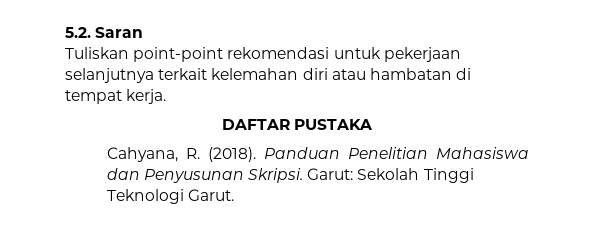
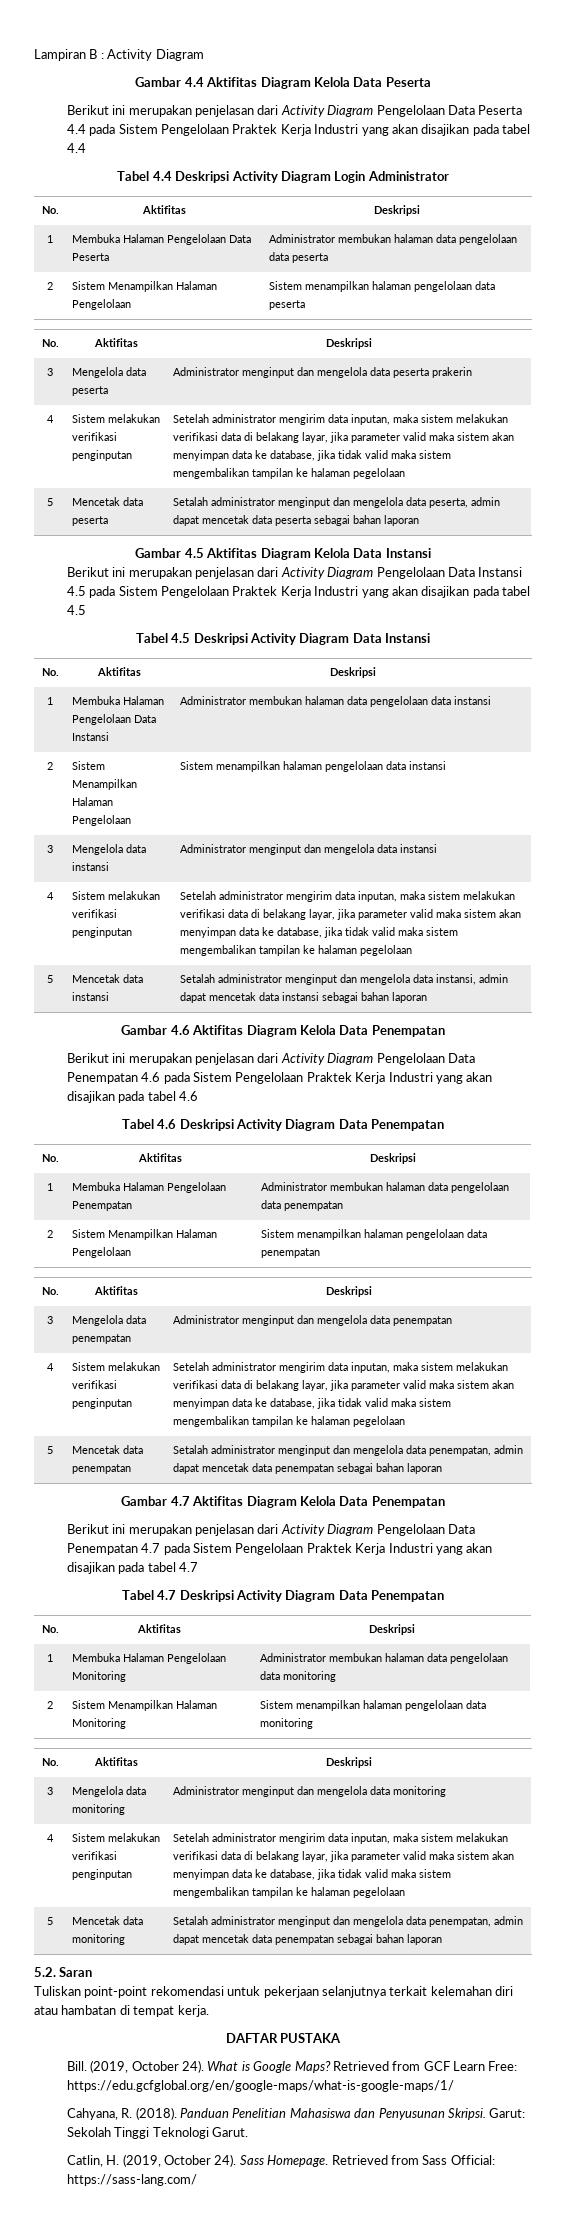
+ Lampiran B : Activity Diagram
+ Gambar 4.4 Aktifitas Diagram Kelola Data Peserta
+ Berikut ini merupakan penjelasan dari Activity Diagram Pengelolaan Data Peserta 4.4 pada Sistem Pengelolaan Praktek Kerja Industri yang akan disajikan pada tabel 4.4
+ Tabel 4.4 Deskripsi Activity Diagram Login Administrator
+ No. | Aktifitas | Deskripsi
+ 1 | Membuka Halaman Pengelolaan Data Peserta | Administrator membukan halaman data pengelolaan data peserta
+ 2 | Sistem Menampilkan Halaman Pengelolaan | Sistem menampilkan halaman pengelolaan data peserta
+ No. | Aktifitas | Deskripsi
+ 3 | Mengelola data peserta | Administrator menginput dan mengelola data peserta prakerin
+ 4 | Sistem melakukan verifikasi penginputan | Setelah administrator mengirim data inputan, maka sistem melakukan verifikasi data di belakang layar, jika parameter valid maka sistem akan menyimpan data ke database, jika tidak valid maka sistem mengembalikan tampilan ke halaman pegelolaan
+ 5 | Mencetak data peserta | Setalah administrator menginput dan mengelola data peserta, admin dapat mencetak data peserta sebagai bahan laporan
+ Gambar 4.5 Aktifitas Diagram Kelola Data Instansi
+ Berikut ini merupakan penjelasan dari Activity Diagram Pengelolaan Data Instansi 4.5 pada Sistem Pengelolaan Praktek Kerja Industri yang akan disajikan pada tabel 4.5
+ Tabel 4.5 Deskripsi Activity Diagram Data Instansi
+ No. | Aktifitas | Deskripsi
+ 1 | Membuka Halaman Pengelolaan Data Instansi | Administrator membukan halaman data pengelolaan data instansi
+ 2 | Sistem Menampilkan Halaman Pengelolaan | Sistem menampilkan halaman pengelolaan data instansi
+ 3 | Mengelola data instansi | Administrator menginput dan mengelola data instansi
+ 4 | Sistem melakukan verifikasi penginputan | Setelah administrator mengirim data inputan, maka sistem melakukan verifikasi data di belakang layar, jika parameter valid maka sistem akan menyimpan data ke database, jika tidak valid maka sistem mengembalikan tampilan ke halaman pegelolaan
+ 5 | Mencetak data instansi | Setalah administrator menginput dan mengelola data instansi, admin dapat mencetak data instansi sebagai bahan laporan
+ Gambar 4.6 Aktifitas Diagram Kelola Data Penempatan
+ Berikut ini merupakan penjelasan dari Activity Diagram Pengelolaan Data Penempatan 4.6 pada Sistem Pengelolaan Praktek Kerja Industri yang akan disajikan pada tabel 4.6
+ Tabel 4.6 Deskripsi Activity Diagram Data Penempatan
+ No. | Aktifitas | Deskripsi
+ 1 | Membuka Halaman Pengelolaan Penempatan | Administrator membukan halaman data pengelolaan data penempatan
+ 2 | Sistem Menampilkan Halaman Pengelolaan | Sistem menampilkan halaman pengelolaan data penempatan
+ No. | Aktifitas | Deskripsi
+ 3 | Mengelola data penempatan | Administrator menginput dan mengelola data penempatan
+ 4 | Sistem melakukan verifikasi penginputan | Setelah administrator mengirim data inputan, maka sistem melakukan verifikasi data di belakang layar, jika parameter valid maka sistem akan menyimpan data ke database, jika tidak valid maka sistem mengembalikan tampilan ke halaman pegelolaan
+ 5 | Mencetak data penempatan | Setalah administrator menginput dan mengelola data penempatan, admin dapat mencetak data penempatan sebagai bahan laporan
+ Gambar 4.7 Aktifitas Diagram Kelola Data Penempatan
+ Berikut ini merupakan penjelasan dari Activity Diagram Pengelolaan Data Penempatan 4.7 pada Sistem Pengelolaan Praktek Kerja Industri yang akan disajikan pada tabel 4.7
+ Tabel 4.7 Deskripsi Activity Diagram Data Penempatan
+ No. | Aktifitas | Deskripsi
+ 1 | Membuka Halaman Pengelolaan Monitoring | Administrator membukan halaman data pengelolaan data monitoring
+ 2 | Sistem Menampilkan Halaman Monitoring | Sistem menampilkan halaman pengelolaan data monitoring
+ No. | Aktifitas | Deskripsi
+ 3 | Mengelola data monitoring | Administrator menginput dan mengelola data monitoring
+ 4 | Sistem melakukan verifikasi penginputan | Setelah administrator mengirim data inputan, maka sistem melakukan verifikasi data di belakang layar, jika parameter valid maka sistem akan menyimpan data ke database, jika tidak valid maka sistem mengembalikan tampilan ke halaman pegelolaan
+ 5 | Mencetak data monitoring | Setalah administrator menginput dan mengelola data penempatan, admin dapat mencetak data penempatan sebagai bahan laporan
+ Bill. (2019, October 24). What is Google Maps? Retrieved from GCF Learn Free: https://edu.gcfglobal.org/en/google-maps/what-is-google-maps/1/
+ Catlin, H. (2019, October 24). Sass Homepage. Retrieved from Sass Official: https://sass-lang.com/

